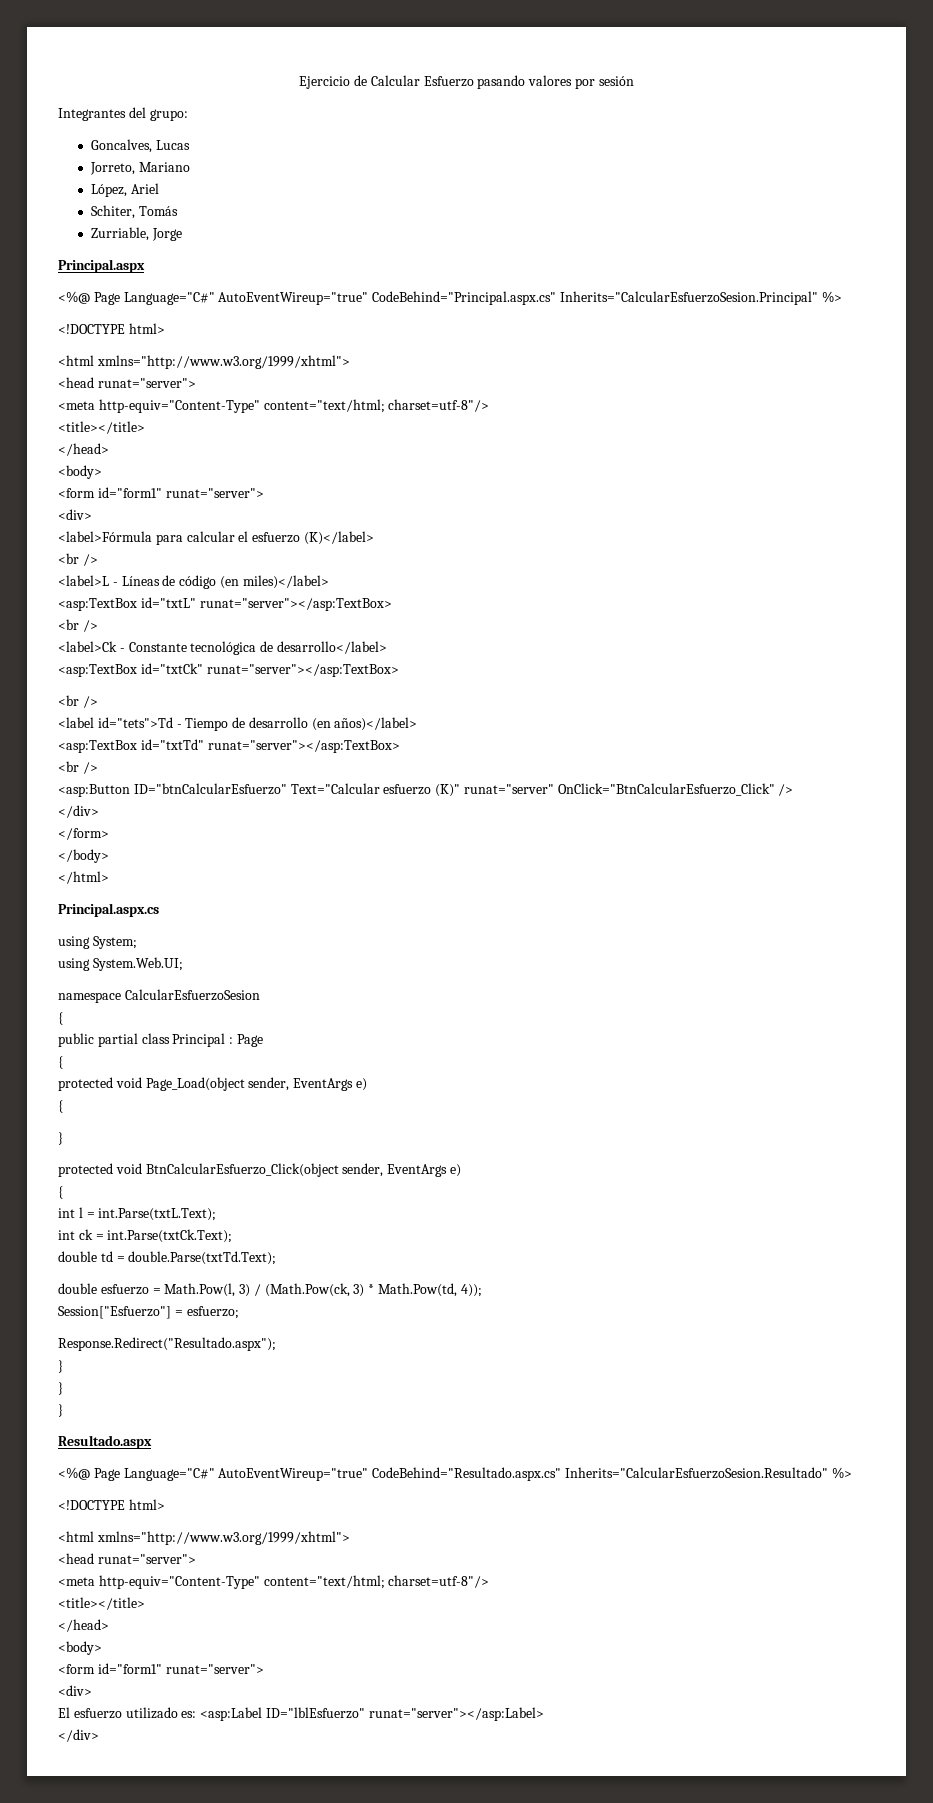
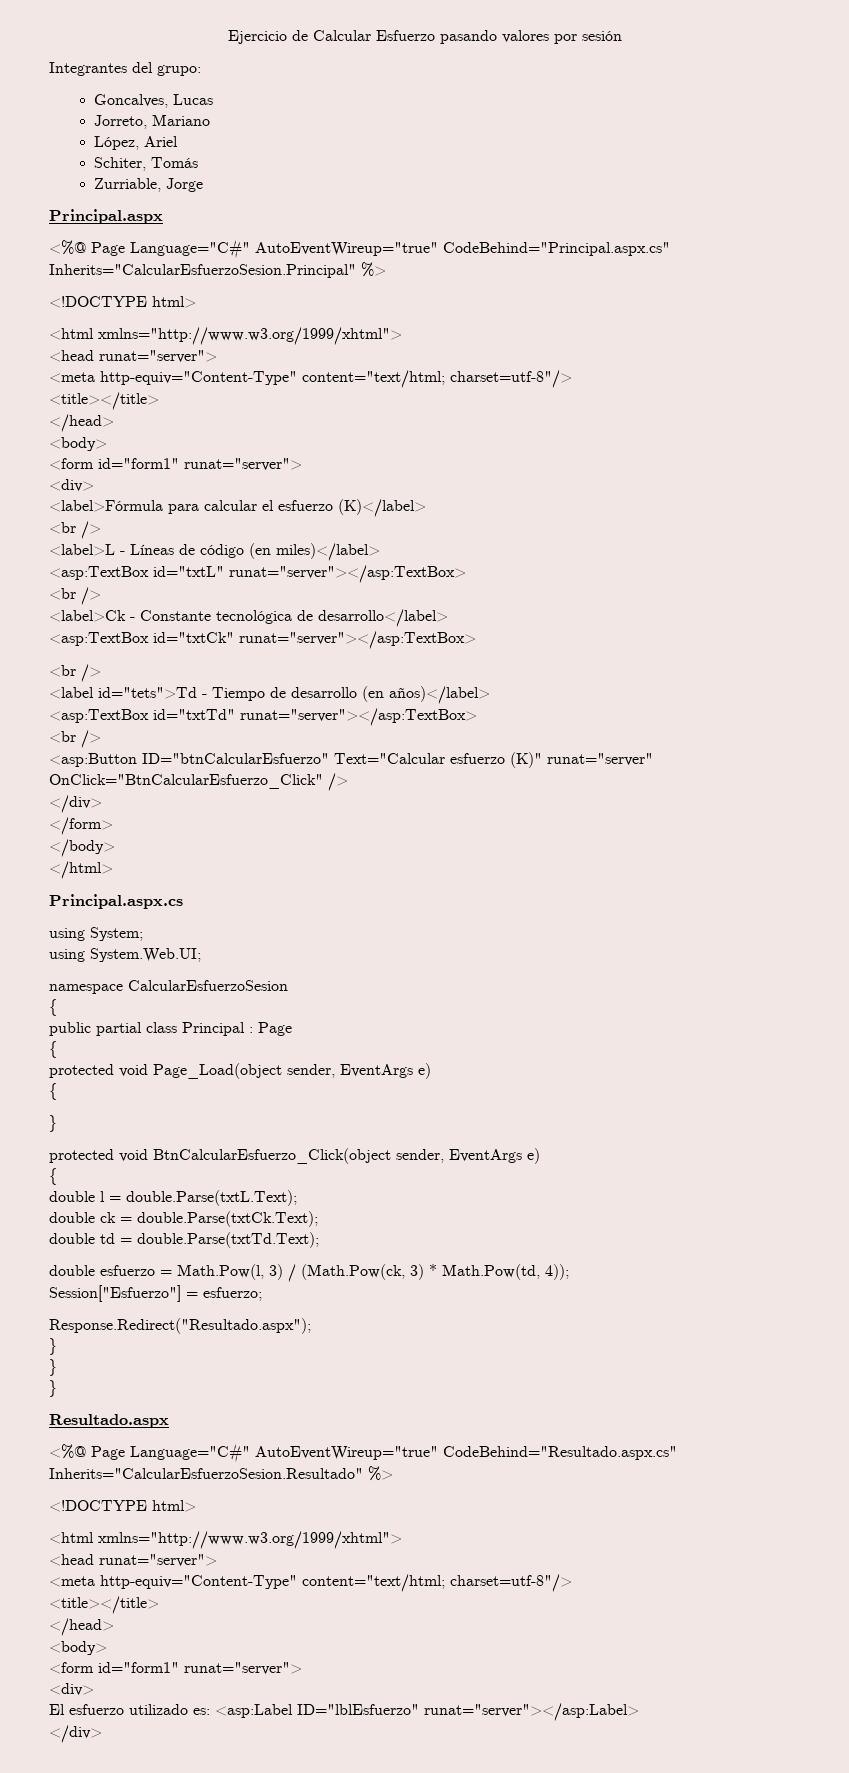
- int l = int.Parse(txtL.Text);
- int ck = int.Parse(txtCk.Text);
+ double l = double.Parse(txtL.Text);
+ double ck = double.Parse(txtCk.Text);

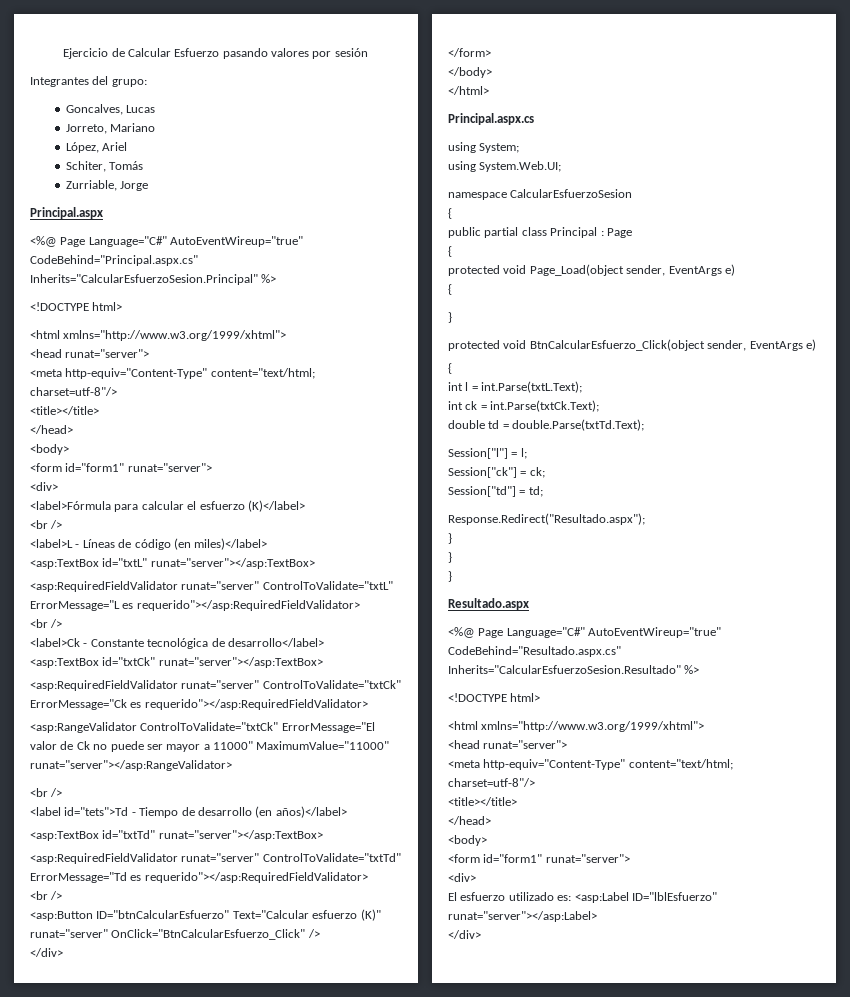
+ <asp:RequiredFieldValidator runat="server" ControlToValidate="txtL" ErrorMessage="L es requerido"></asp:RequiredFieldValidator>
+ <asp:RequiredFieldValidator runat="server" ControlToValidate="txtCk" ErrorMessage="Ck es requerido"></asp:RequiredFieldValidator>
+ <asp:RangeValidator ControlToValidate="txtCk" ErrorMessage="El valor de Ck no puede ser mayor a 11000" MaximumValue="11000" runat="server"></asp:RangeValidator>
+ <asp:RequiredFieldValidator runat="server" ControlToValidate="txtTd" ErrorMessage="Td es requerido"></asp:RequiredFieldValidator>
- double l = double.Parse(txtL.Text);
- double ck = double.Parse(txtCk.Text);
+ int l = int.Parse(txtL.Text);
+ int ck = int.Parse(txtCk.Text);
- double esfuerzo = Math.Pow(l, 3) / (Math.Pow(ck, 3) * Math.Pow(td, 4));
- Session["Esfuerzo"] = esfuerzo;
+ Session["l"] = l;
+ Session["ck"] = ck;
+ Session["td"] = td;

